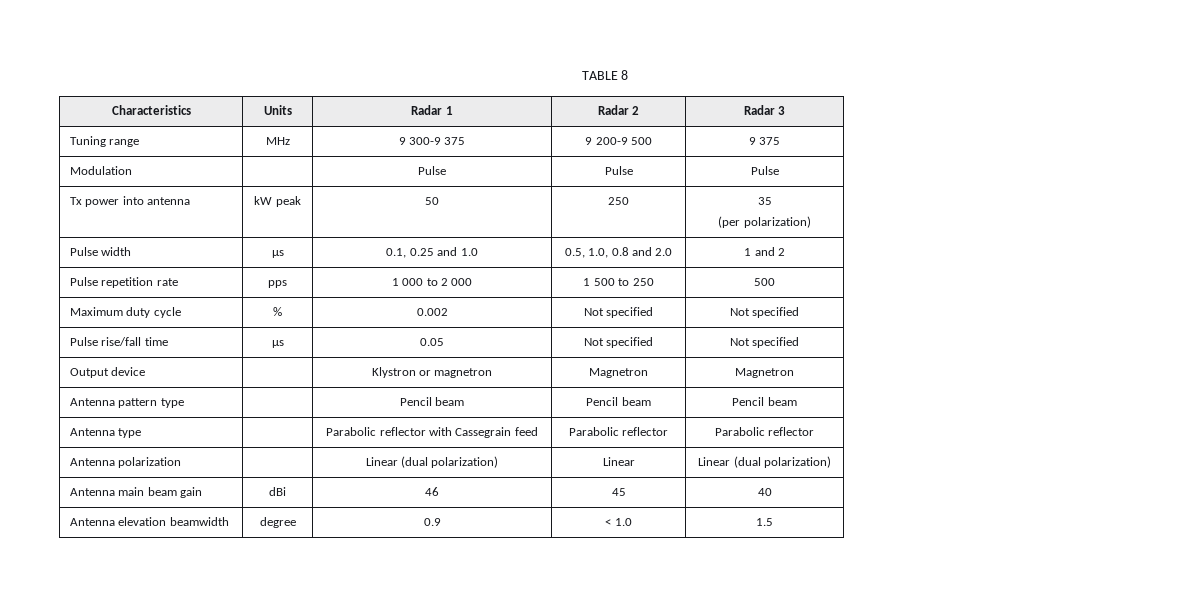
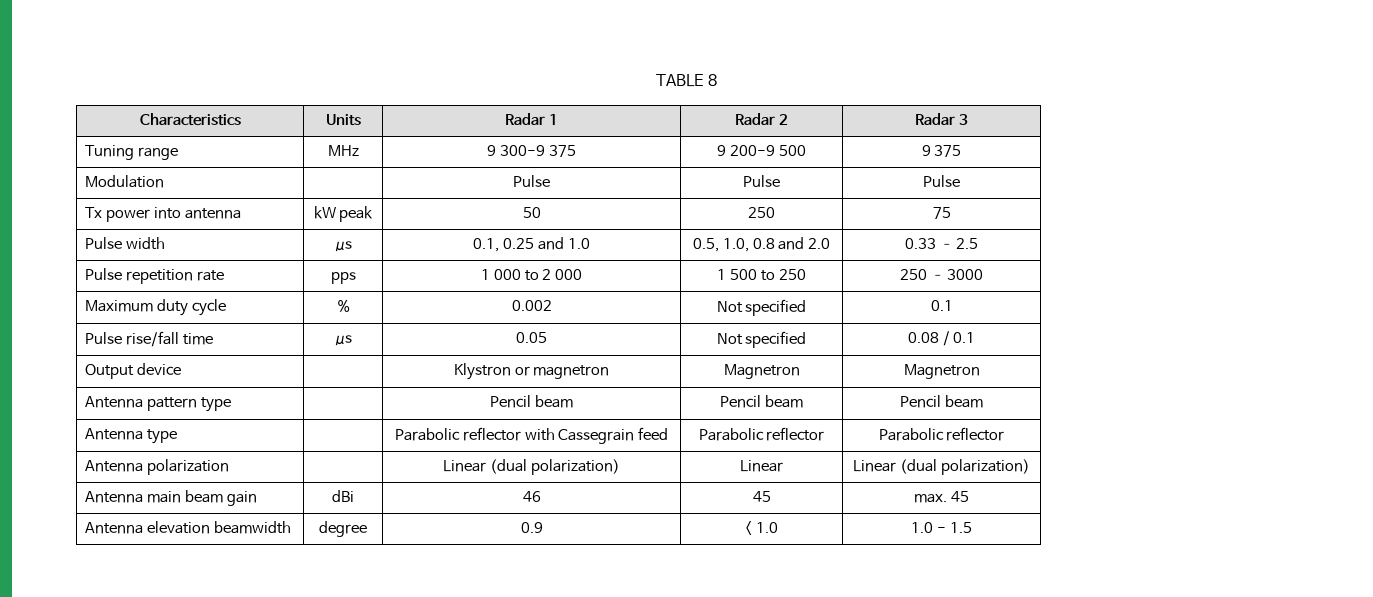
- Tx power into antenna | kW peak | 50 | 250 | 35
- (per polarization)
+ Tx power into antenna | kW peak | 50 | 250 | 75
- Pulse width | μs | 0.1, 0.25 and 1.0 | 0.5, 1.0, 0.8 and 2.0 | 1 and 2
+ Pulse width | μs | 0.1, 0.25 and 1.0 | 0.5, 1.0, 0.8 and 2.0 | 0.33 – 2.5
- Pulse repetition rate | pps | 1 000 to 2 000 | 1 500 to 250 | 500
+ Pulse repetition rate | pps | 1 000 to 2 000 | 1 500 to 250 | 250 – 3000
- Maximum duty cycle | % | 0.002 | Not specified | Not specified
+ Maximum duty cycle | % | 0.002 | Not specified | 0.1
- Pulse rise/fall time | μs | 0.05 | Not specified | Not specified
+ Pulse rise/fall time | μs | 0.05 | Not specified | 0.08 / 0.1
- Antenna main beam gain | dBi | 46 | 45 | 40
+ Antenna main beam gain | dBi | 46 | 45 | max. 45
- Antenna elevation beamwidth | degree | 0.9 | < 1.0 | 1.5
+ Antenna elevation beamwidth | degree | 0.9 | < 1.0 | 1.0 - 1.5

